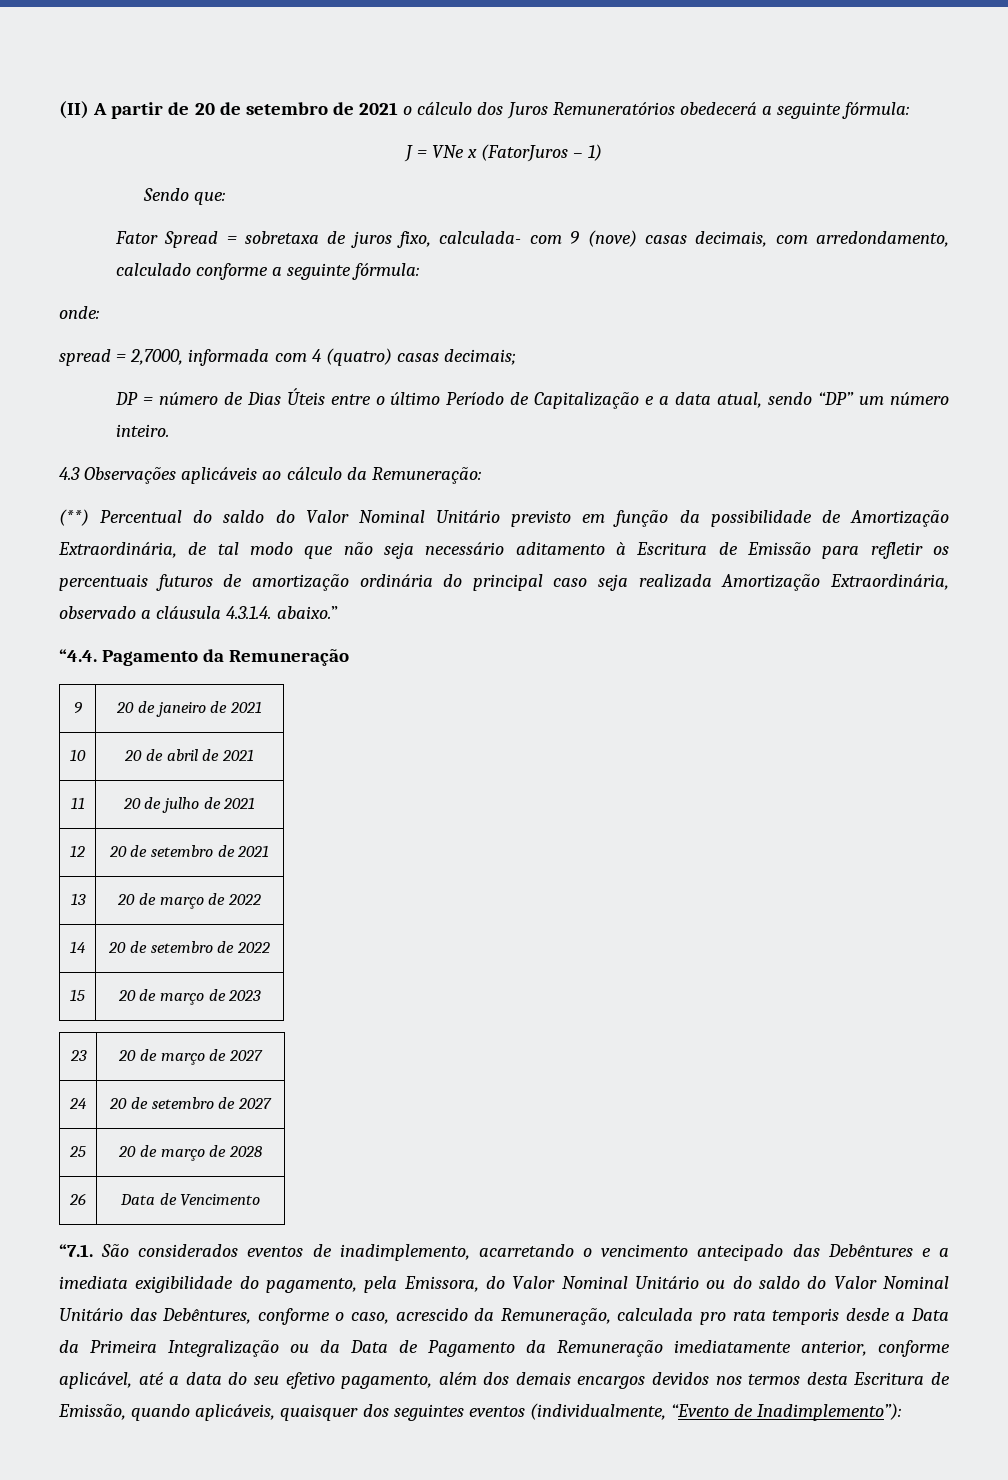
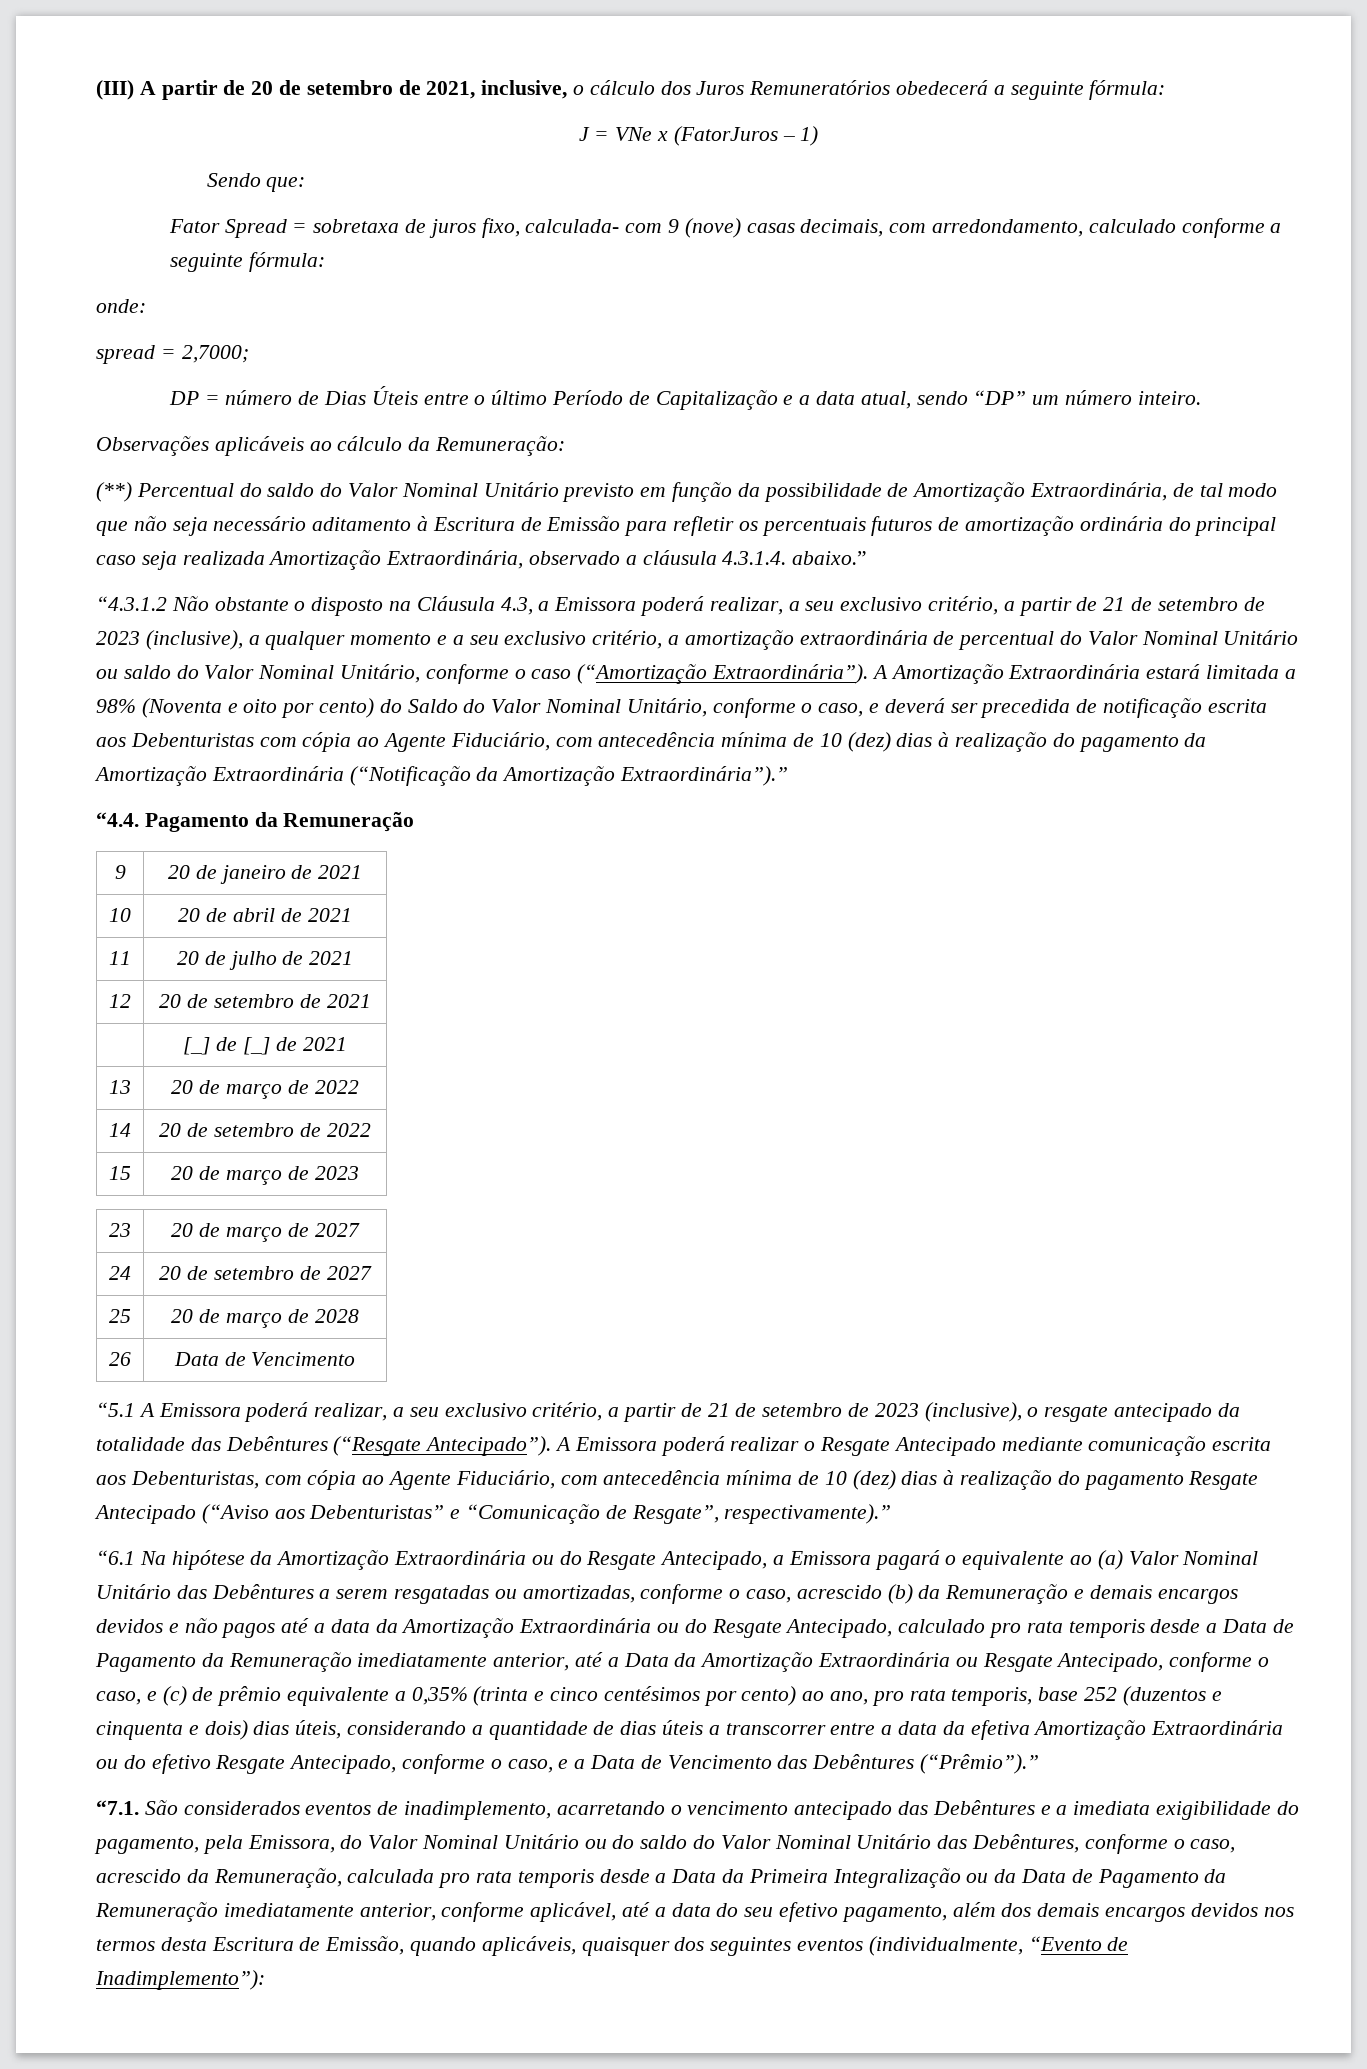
- (II) A partir de 20 de setembro de 2021 o cálculo dos Juros Remuneratórios obedecerá a seguinte fórmula:
+ (III) A partir de 20 de setembro de 2021, inclusive, o cálculo dos Juros Remuneratórios obedecerá a seguinte fórmula:
- spread = 2,7000, informada com 4 (quatro) casas decimais;
+ spread = 2,7000;
- 4.3 Observações aplicáveis ao cálculo da Remuneração:
+ Observações aplicáveis ao cálculo da Remuneração:
+ “4.3.1.2 Não obstante o disposto na Cláusula 4.3, a Emissora poderá realizar, a seu exclusivo critério, a partir de 21 de setembro de 2023 (inclusive), a qualquer momento e a seu exclusivo critério, a amortização extraordinária de percentual do Valor Nominal Unitário ou saldo do Valor Nominal Unitário, conforme o caso (“Amortização Extraordinária”). A Amortização Extraordinária estará limitada a 98% (Noventa e oito por cento) do Saldo do Valor Nominal Unitário, conforme o caso, e deverá ser precedida de notificação escrita aos Debenturistas com cópia ao Agente Fiduciário, com antecedência mínima de 10 (dez) dias à realização do pagamento da Amortização Extraordinária (“Notificação da Amortização Extraordinária”).”
+ | [_] de [_] de 2021
+ “5.1 A Emissora poderá realizar, a seu exclusivo critério, a partir de 21 de setembro de 2023 (inclusive), o resgate antecipado da totalidade das Debêntures (“Resgate Antecipado”). A Emissora poderá realizar o Resgate Antecipado mediante comunicação escrita aos Debenturistas, com cópia ao Agente Fiduciário, com antecedência mínima de 10 (dez) dias à realização do pagamento Resgate Antecipado (“Aviso aos Debenturistas” e “Comunicação de Resgate”, respectivamente).”
+ “6.1 Na hipótese da Amortização Extraordinária ou do Resgate Antecipado, a Emissora pagará o equivalente ao (a) Valor Nominal Unitário das Debêntures a serem resgatadas ou amortizadas, conforme o caso, acrescido (b) da Remuneração e demais encargos devidos e não pagos até a data da Amortização Extraordinária ou do Resgate Antecipado, calculado pro rata temporis desde a Data de Pagamento da Remuneração imediatamente anterior, até a Data da Amortização Extraordinária ou Resgate Antecipado, conforme o caso, e (c) de prêmio equivalente a 0,35% (trinta e cinco centésimos por cento) ao ano, pro rata temporis, base 252 (duzentos e cinquenta e dois) dias úteis, considerando a quantidade de dias úteis a transcorrer entre a data da efetiva Amortização Extraordinária ou do efetivo Resgate Antecipado, conforme o caso, e a Data de Vencimento das Debêntures (“Prêmio”).”

